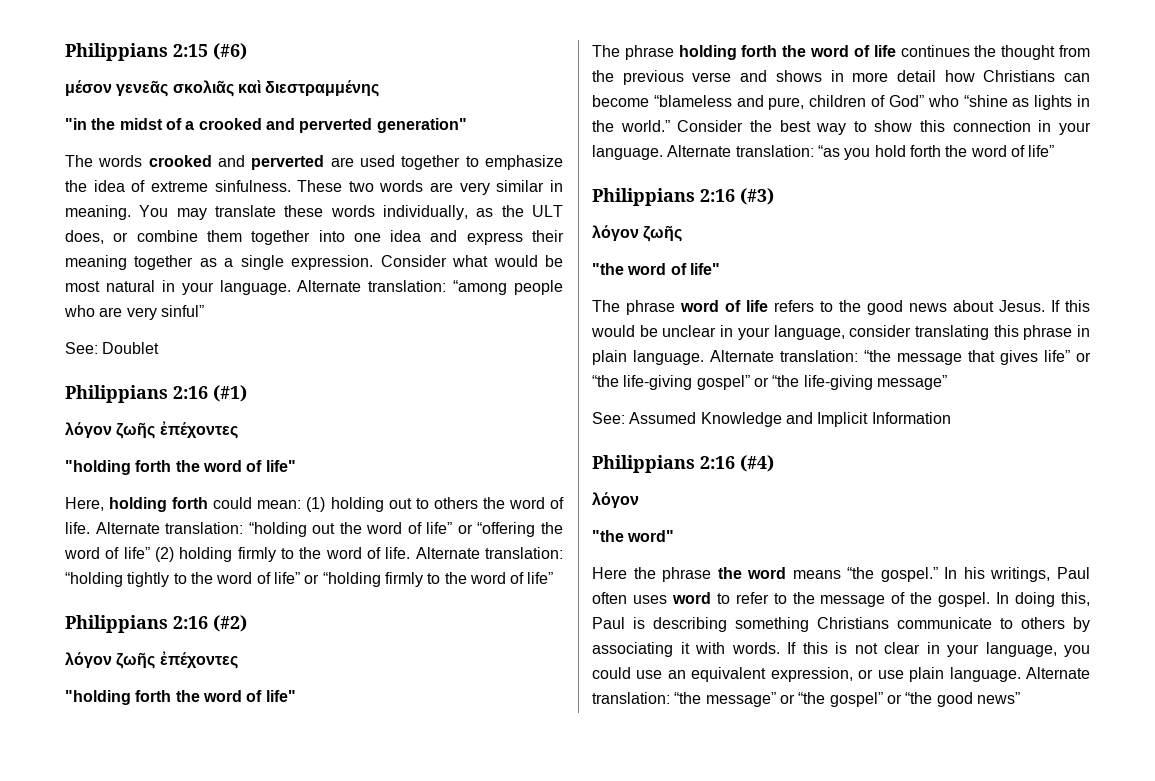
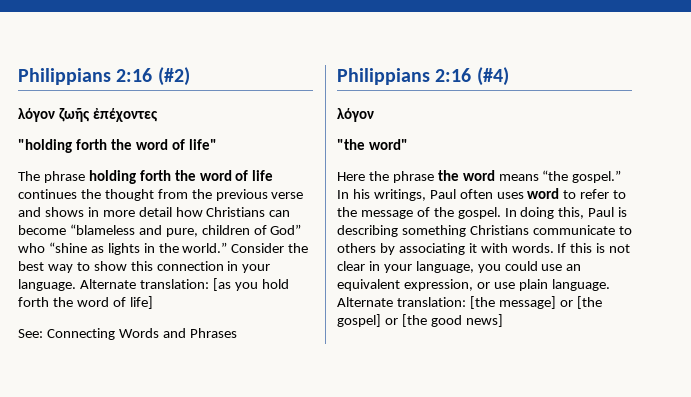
- Philippians 2:15 (#6)
- μέσον γενεᾶς σκολιᾶς καὶ διεστραμμένης
- "in the midst of a crooked and perverted generation"
- The words crooked and perverted are used together to emphasize the idea of extreme sinfulness. These two words are very similar in meaning. You may translate these words individually, as the ULT does, or combine them together into one idea and express their meaning together as a single expression. Consider what would be most natural in your language. Alternate translation: “among people who are very sinful”
- See: Doublet
- Philippians 2:16 (#1)
- λόγον ζωῆς ἐπέχοντες
- "holding forth the word of life"
- Here, holding forth could mean: (1) holding out to others the word of life. Alternate translation: “holding out the word of life” or “offering the word of life” (2) holding firmly to the word of life. Alternate translation: “holding tightly to the word of life” or “holding firmly to the word of life”
- Alternate translation: “as you hold forth the word of life”
- Philippians 2:16 (#3)
- λόγον ζωῆς
- "the word of life"
- The phrase word of life refers to the good news about Jesus. If this would be unclear in your language, consider translating this phrase in plain language. Alternate translation: “the message that gives life” or “the life-giving gospel” or “the life-giving message”
- See: Assumed Knowledge and Implicit Information
+ Alternate translation: [as you hold forth the word of life]
+ See: Connecting Words and Phrases
- Alternate translation: “the message” or “the gospel” or “the good news”
+ Alternate translation: [the message] or [the gospel] or [the good news]

